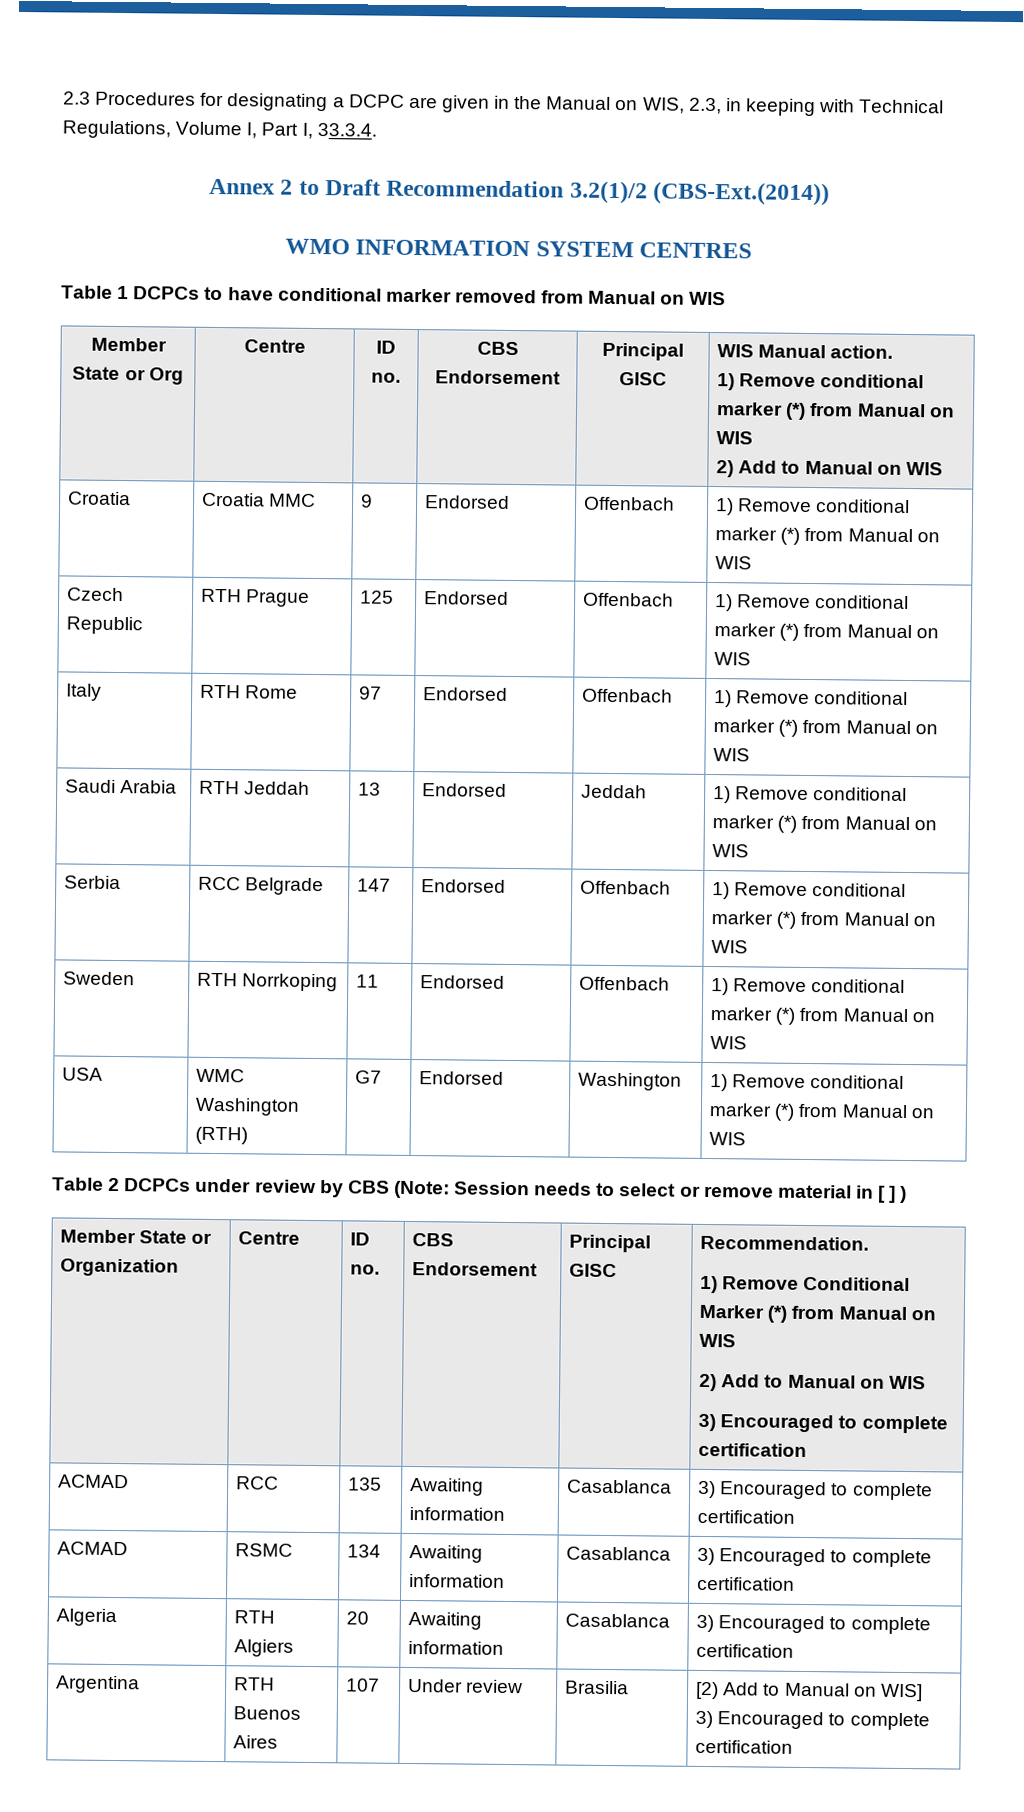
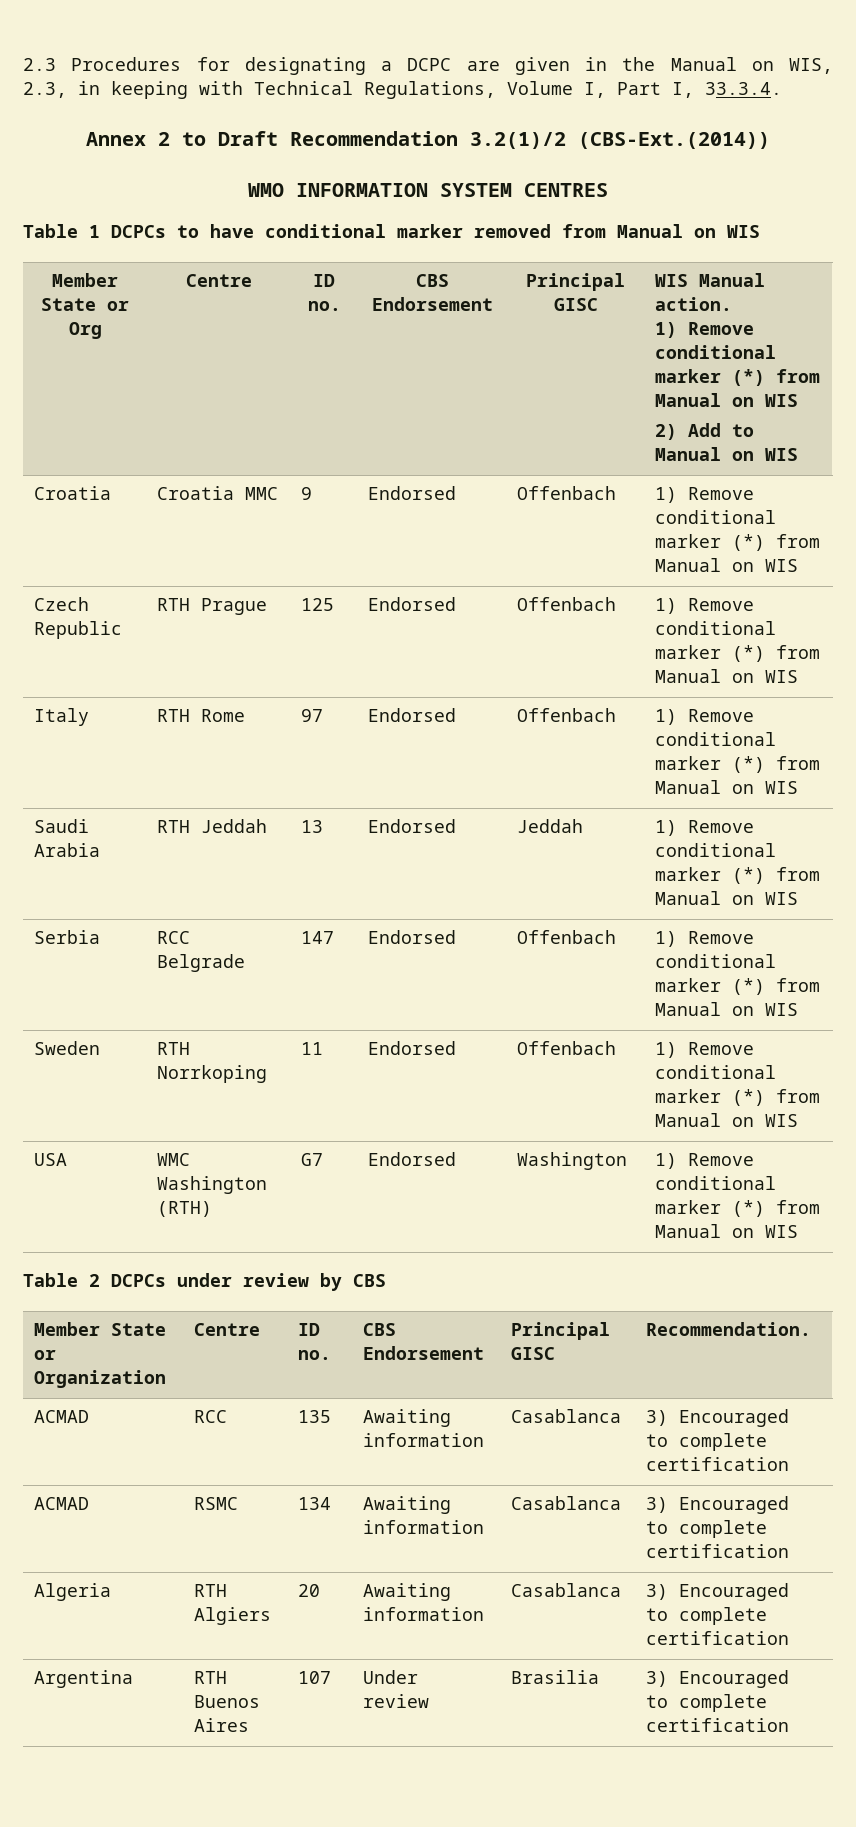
- Table 2 DCPCs under review by CBS (Note: Session needs to select or remove material in [ ] )
+ Table 2 DCPCs under review by CBS
  Member State or Organization | Centre | ID no. | CBS Endorsement | Principal GISC | Recommendation.
- 1) Remove Conditional Marker (*) from Manual on WIS
- 2) Add to Manual on WIS
- 3) Encouraged to complete certification
- Argentina | RTH Buenos Aires | 107 | Under review | Brasilia | [2) Add to Manual on WIS]
- 3) Encouraged to complete certification
+ Argentina | RTH Buenos Aires | 107 | Under review | Brasilia | 3) Encouraged to complete certification

